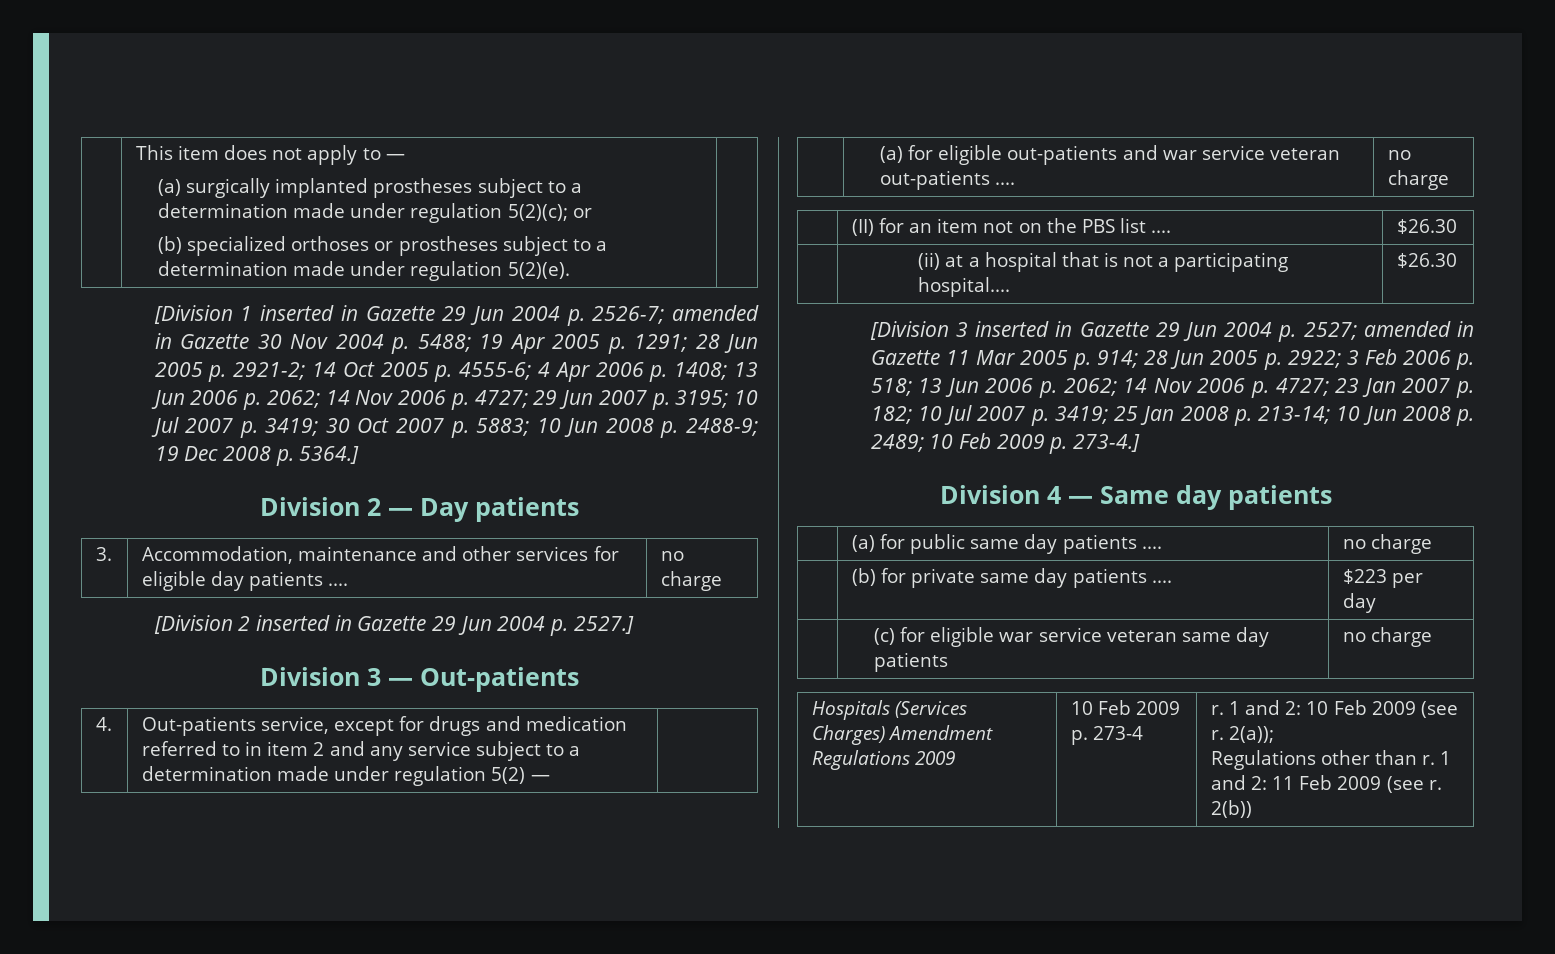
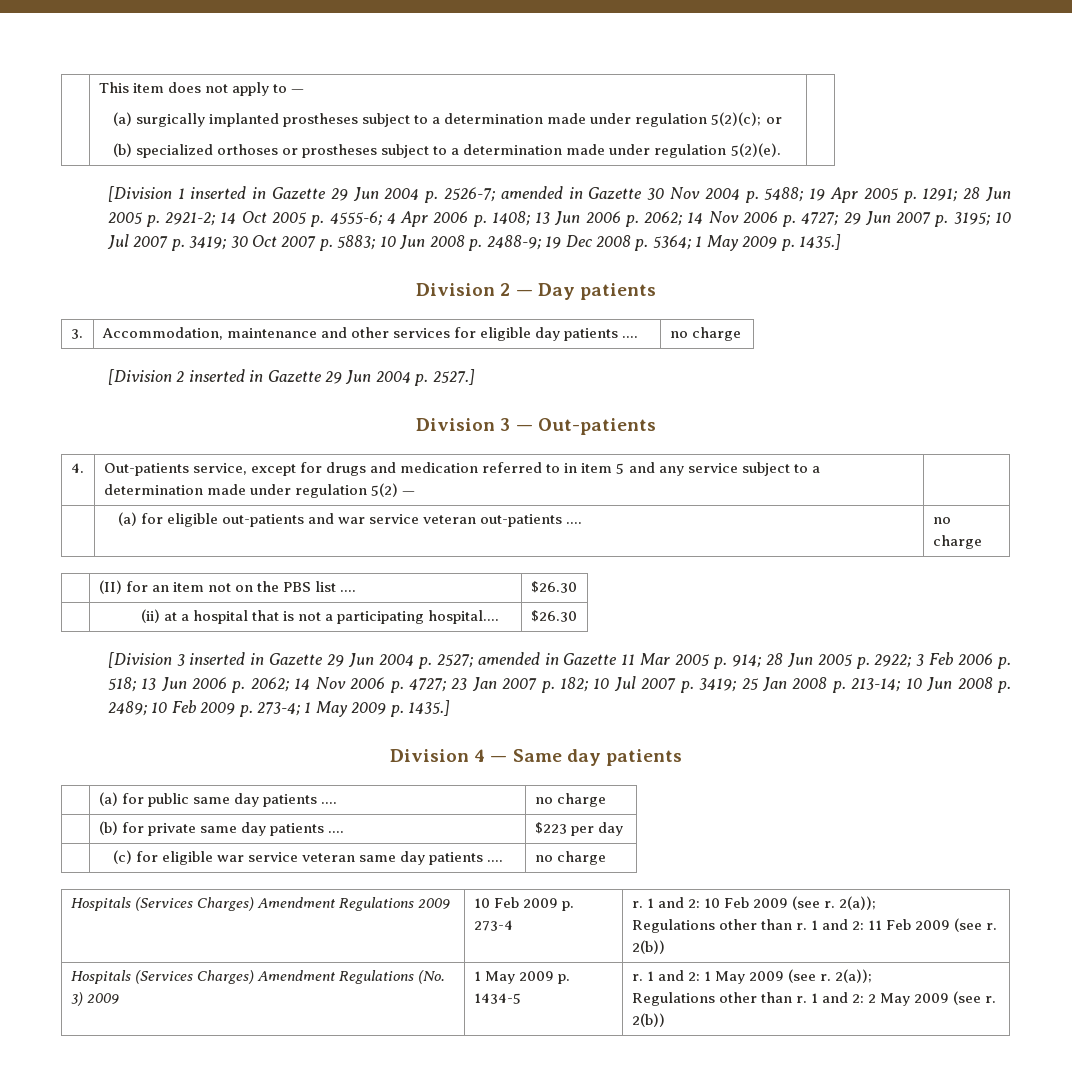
- 19 Dec 2008 p. 5364.]
+ 19 Dec 2008 p. 5364; 1 May 2009 p. 1435.]
- 4. | Out-patients service, except for drugs and medication referred to in item 2 and any service subject to a determination made under regulation 5(2) — |
+ 4. | Out-patients service, except for drugs and medication referred to in item 5 and any service subject to a determination made under regulation 5(2) — |
- 10 Feb 2009 p. 273-4.]
+ 10 Feb 2009 p. 273-4; 1 May 2009 p. 1435.]
- | (c) for eligible war service veteran same day patients | no charge
+ | (c) for eligible war service veteran same day patients .... | no charge
+ Hospitals (Services Charges) Amendment Regulations (No. 3) 2009 | 1 May 2009 p. 1434-5 | r. 1 and 2: 1 May 2009 (see r. 2(a));
+ Regulations other than r. 1 and 2: 2 May 2009 (see r. 2(b))

